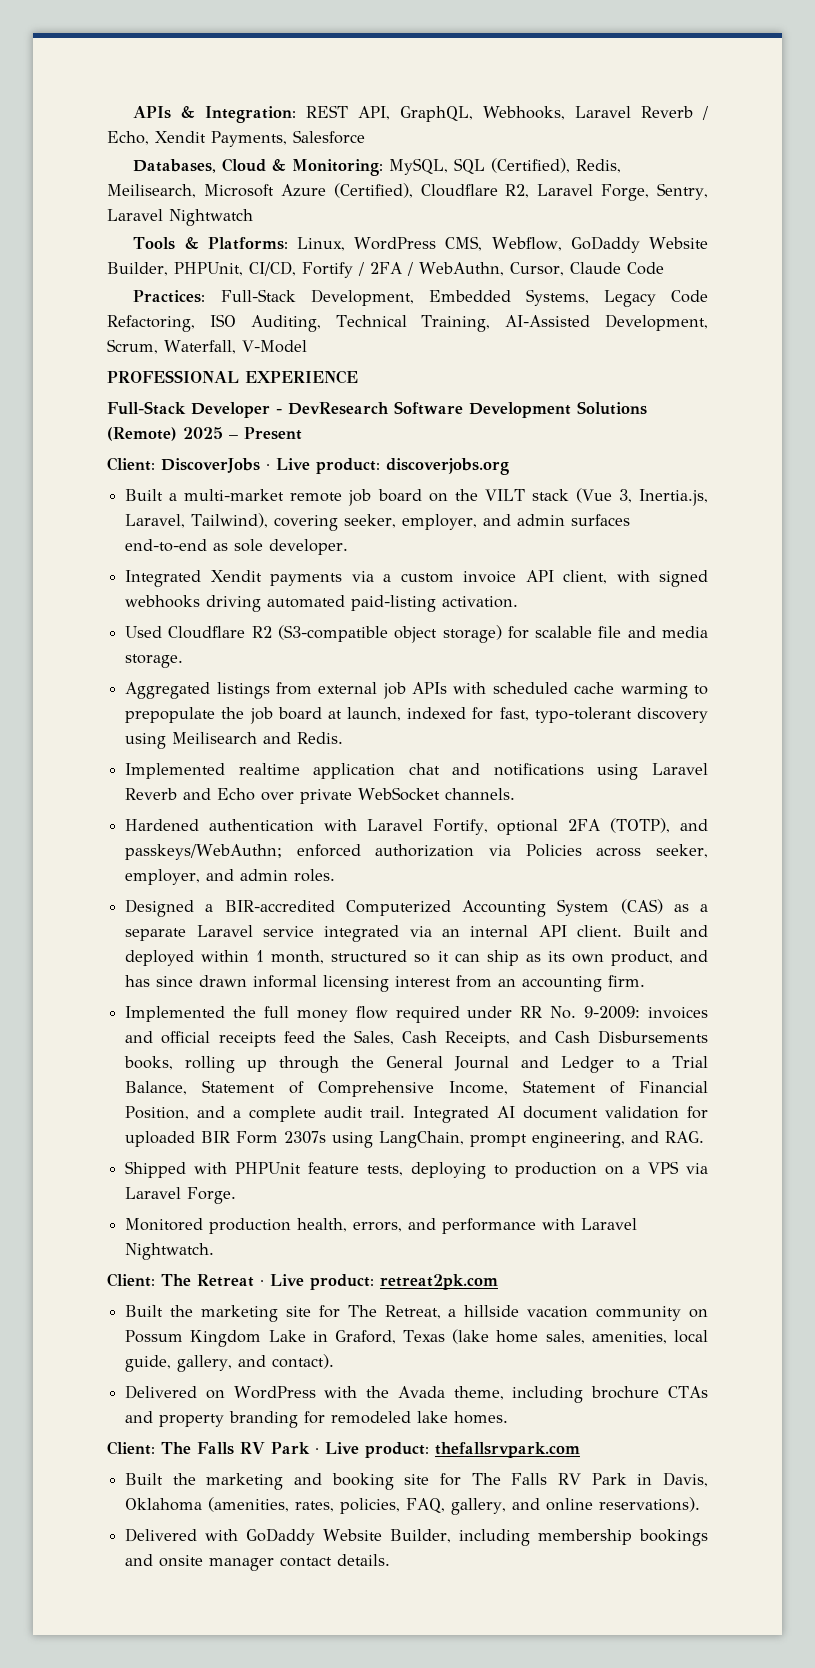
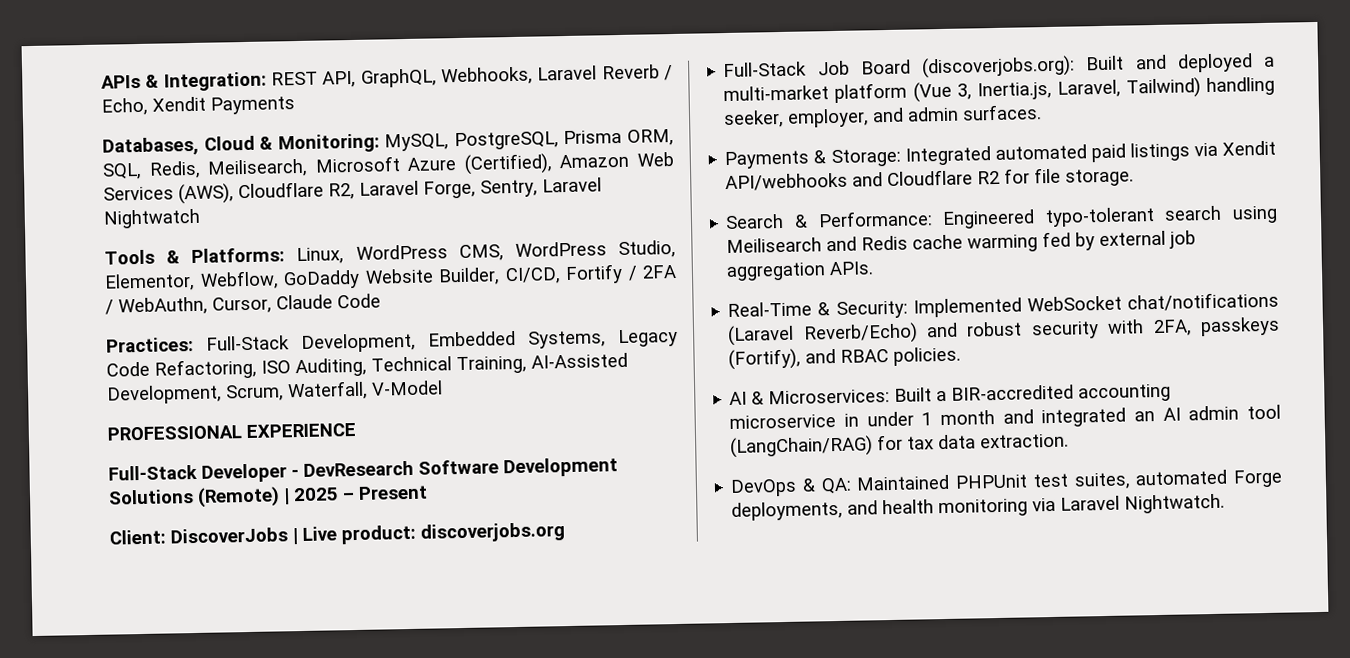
- APIs & Integration: REST API, GraphQL, Webhooks, Laravel Reverb / Echo, Xendit Payments, Salesforce
+ APIs & Integration: REST API, GraphQL, Webhooks, Laravel Reverb / Echo, Xendit Payments
- Databases, Cloud & Monitoring: MySQL, SQL (Certified), Redis, Meilisearch, Microsoft Azure (Certified), Cloudflare R2, Laravel Forge, Sentry, Laravel Nightwatch
+ Databases, Cloud & Monitoring: MySQL, PostgreSQL, Prisma ORM, SQL, Redis, Meilisearch, Microsoft Azure (Certified), Amazon Web Services (AWS), Cloudflare R2, Laravel Forge, Sentry, Laravel Nightwatch
- Tools & Platforms: Linux, WordPress CMS, Webflow, GoDaddy Website Builder, PHPUnit, CI/CD, Fortify / 2FA / WebAuthn, Cursor, Claude Code
+ Tools & Platforms: Linux, WordPress CMS, WordPress Studio, Elementor, Webflow, GoDaddy Website Builder, CI/CD, Fortify / 2FA / WebAuthn, Cursor, Claude Code
- Full-Stack Developer - DevResearch Software Development Solutions (Remote) 2025 – Present
+ Full-Stack Developer - DevResearch Software Development Solutions (Remote) | 2025 – Present
- Client: DiscoverJobs · Live product: discoverjobs.org
+ Client: DiscoverJobs | Live product: discoverjobs.org
- Built a multi-market remote job board on the VILT stack (Vue 3, Inertia.js, Laravel, Tailwind), covering seeker, employer, and admin surfaces end-to-end as sole developer.
- Integrated Xendit payments via a custom invoice API client, with signed webhooks driving automated paid-listing activation.
- Used Cloudflare R2 (S3-compatible object storage) for scalable file and media storage.
- Aggregated listings from external job APIs with scheduled cache warming to prepopulate the job board at launch, indexed for fast, typo-tolerant discovery using Meilisearch and Redis.
- Implemented realtime application chat and notifications using Laravel Reverb and Echo over private WebSocket channels.
- Hardened authentication with Laravel Fortify, optional 2FA (TOTP), and passkeys/WebAuthn; enforced authorization via Policies across seeker, employer, and admin roles.
- Designed a BIR-accredited Computerized Accounting System (CAS) as a separate Laravel service integrated via an internal API client. Built and deployed within 1 month, structured so it can ship as its own product, and has since drawn informal licensing interest from an accounting firm.
- Implemented the full money flow required under RR No. 9-2009: invoices and official receipts feed the Sales, Cash Receipts, and Cash Disbursements books, rolling up through the General Journal and Ledger to a Trial Balance, Statement of Comprehensive Income, Statement of Financial Position, and a complete audit trail. Integrated AI document validation for uploaded BIR Form 2307s using LangChain, prompt engineering, and RAG.
- Shipped with PHPUnit feature tests, deploying to production on a VPS via Laravel Forge.
- Monitored production health, errors, and performance with Laravel Nightwatch.
- Client: The Retreat · Live product: retreat2pk.com
- Built the marketing site for The Retreat, a hillside vacation community on Possum Kingdom Lake in Graford, Texas (lake home sales, amenities, local guide, gallery, and contact).
- Delivered on WordPress with the Avada theme, including brochure CTAs and property branding for remodeled lake homes.
- Client: The Falls RV Park · Live product: thefallsrvpark.com
- Built the marketing and booking site for The Falls RV Park in Davis, Oklahoma (amenities, rates, policies, FAQ, gallery, and online reservations).
- Delivered with GoDaddy Website Builder, including membership bookings and onsite manager contact details.
+ Full-Stack Job Board (discoverjobs.org): Built and deployed a multi-market platform (Vue 3, Inertia.js, Laravel, Tailwind) handling seeker, employer, and admin surfaces.
+ Payments & Storage: Integrated automated paid listings via Xendit API/webhooks and Cloudflare R2 for file storage.
+ Search & Performance: Engineered typo-tolerant search using Meilisearch and Redis cache warming fed by external job aggregation APIs.
+ Real-Time & Security: Implemented WebSocket chat/notifications (Laravel Reverb/Echo) and robust security with 2FA, passkeys (Fortify), and RBAC policies.
+ AI & Microservices: Built a BIR-accredited accounting microservice in under 1 month and integrated an AI admin tool (LangChain/RAG) for tax data extraction.
+ DevOps & QA: Maintained PHPUnit test suites, automated Forge deployments, and health monitoring via Laravel Nightwatch.

